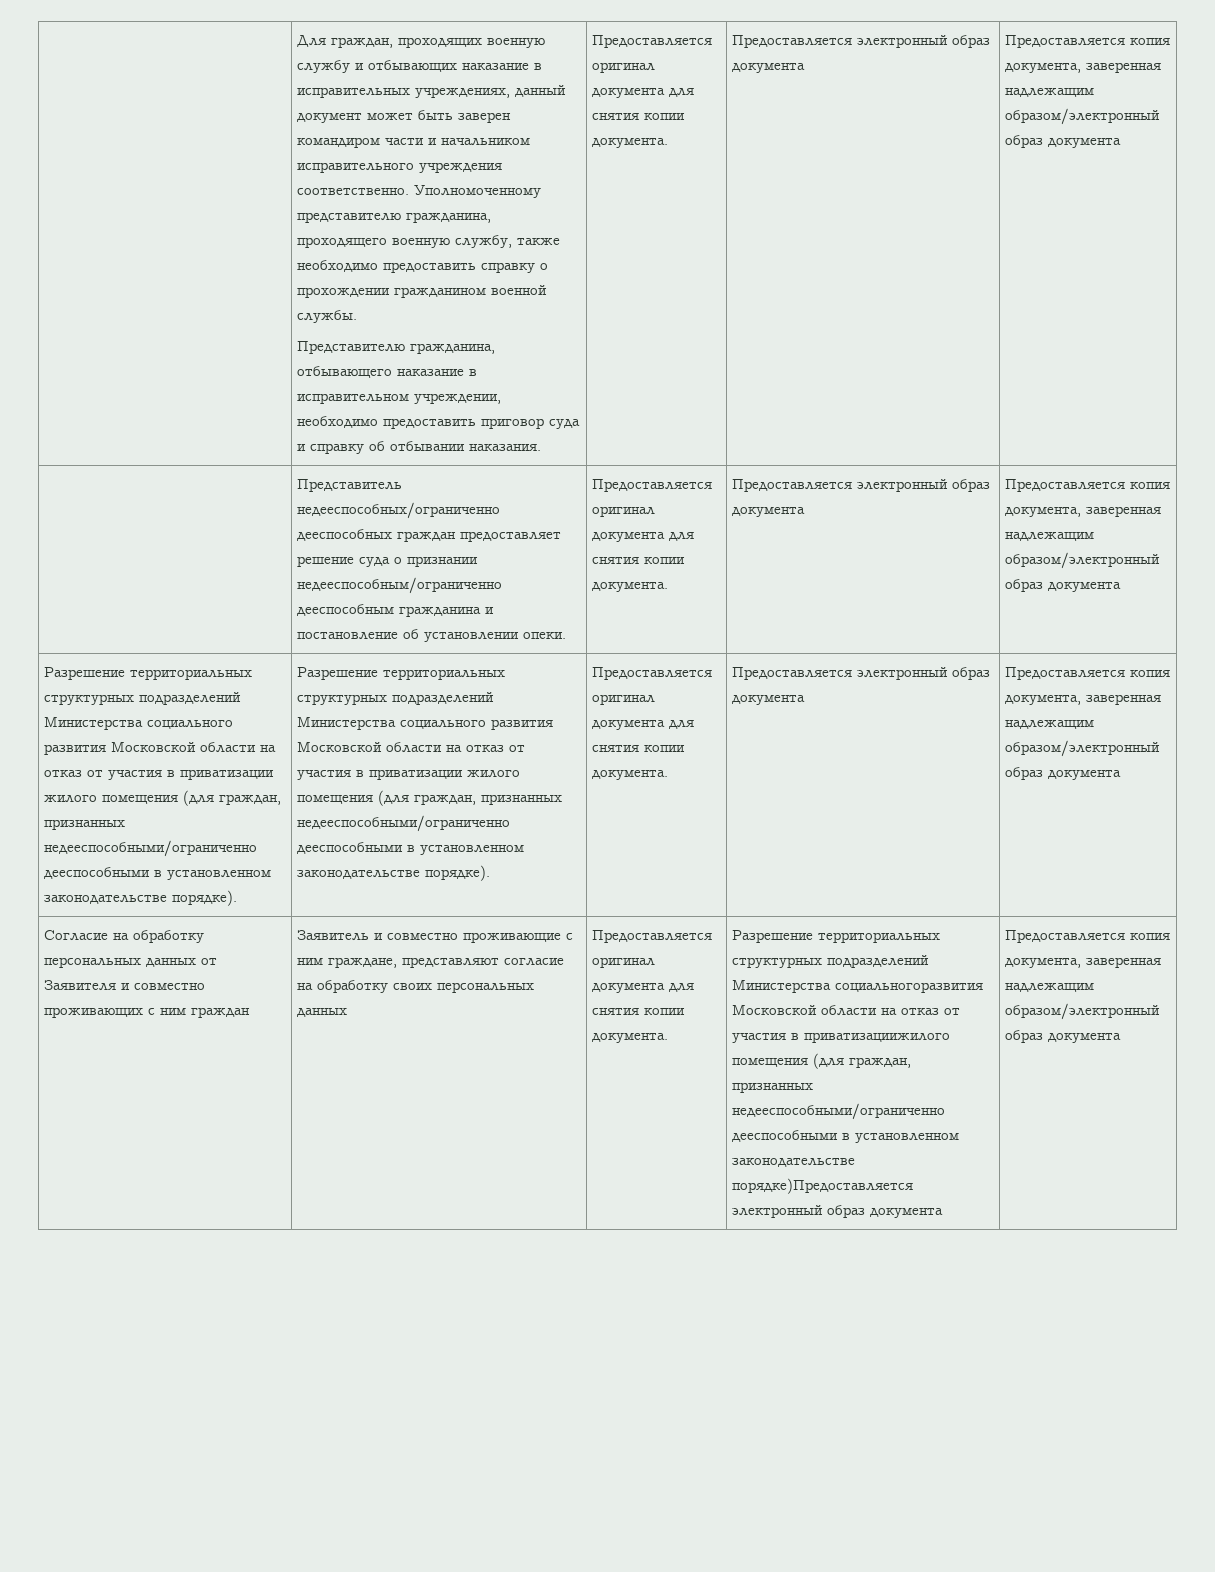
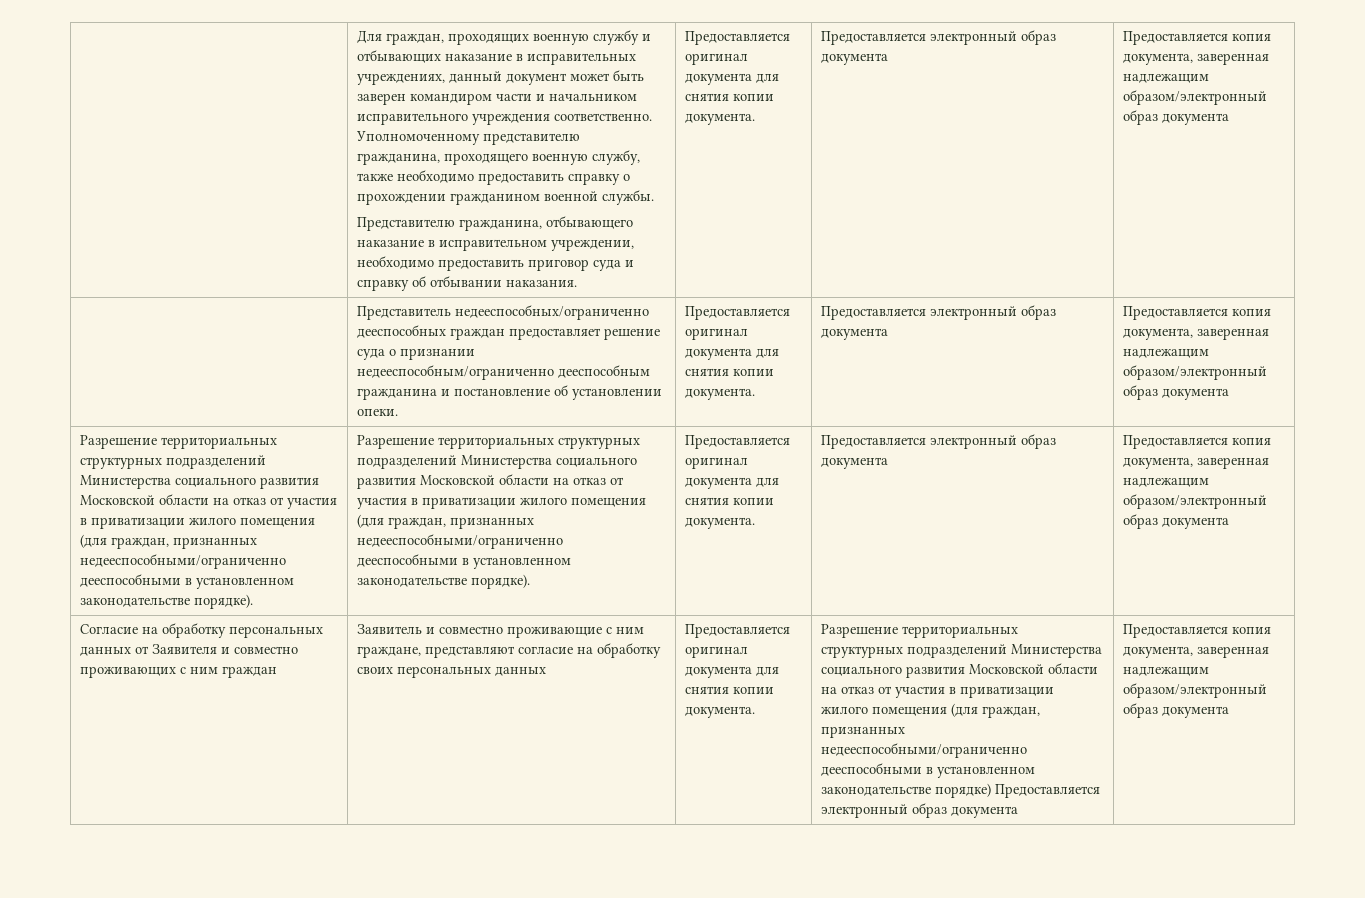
- Разрешение территориальных структурных подразделений Министерства социальногоразвития Московской области на отказ от участия в приватизациижилого помещения (для граждан, признанных недееспособными/ограниченно дееспособными в установленном законодательстве порядке)Предоставляется электронный образ документа
+ Разрешение территориальных структурных подразделений Министерства социального развития Московской области на отказ от участия в приватизации жилого помещения (для граждан, признанных недееспособными/ограниченно дееспособными в установленном законодательстве порядке) Предоставляется электронный образ документа

